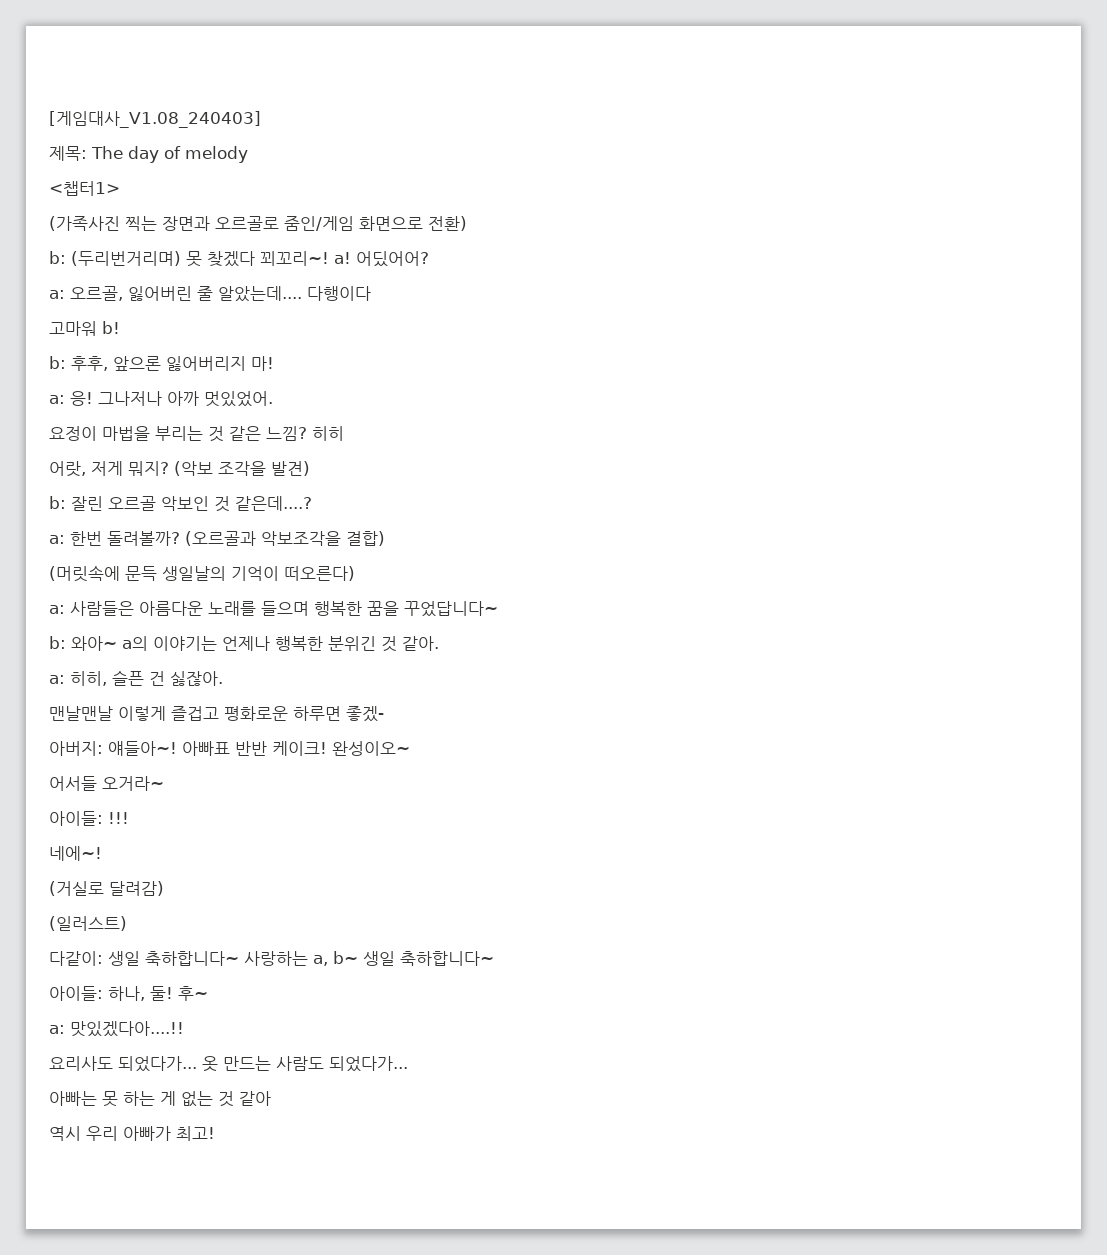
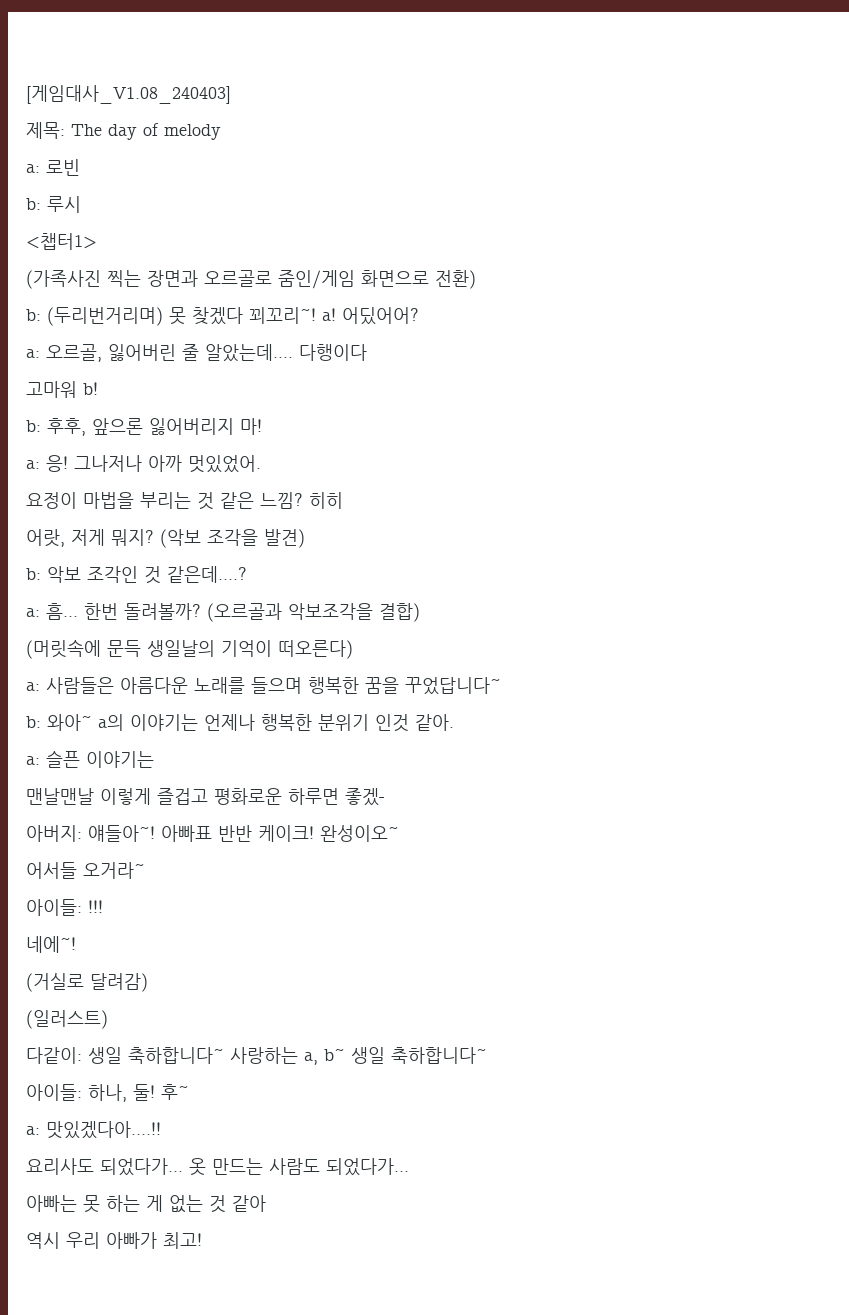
+ a: 로빈
+ b: 루시
- b: 잘린 오르골 악보인 것 같은데....?
+ b: 악보 조각인 것 같은데....?
- a: 한번 돌려볼까?
+ a: 흠... 한번 돌려볼까?
- b: 와아~ a의 이야기는 언제나 행복한 분위긴 것 같아.
+ b: 와아~ a의 이야기는 언제나 행복한 분위기 인것 같아.
- a: 히히, 슬픈 건 싫잖아.
+ a: 슬픈 이야기는

